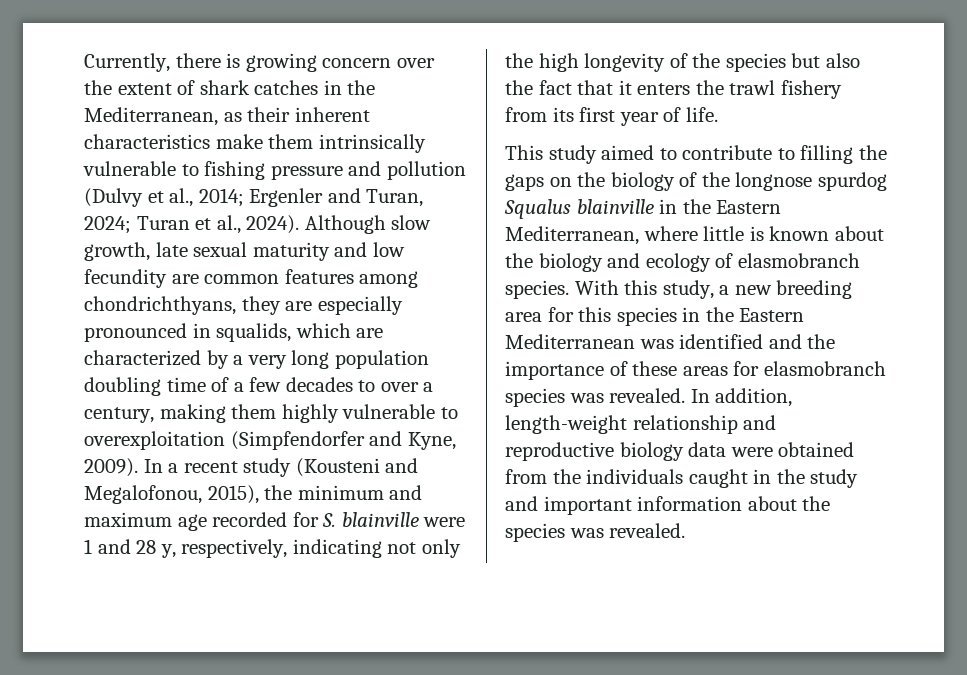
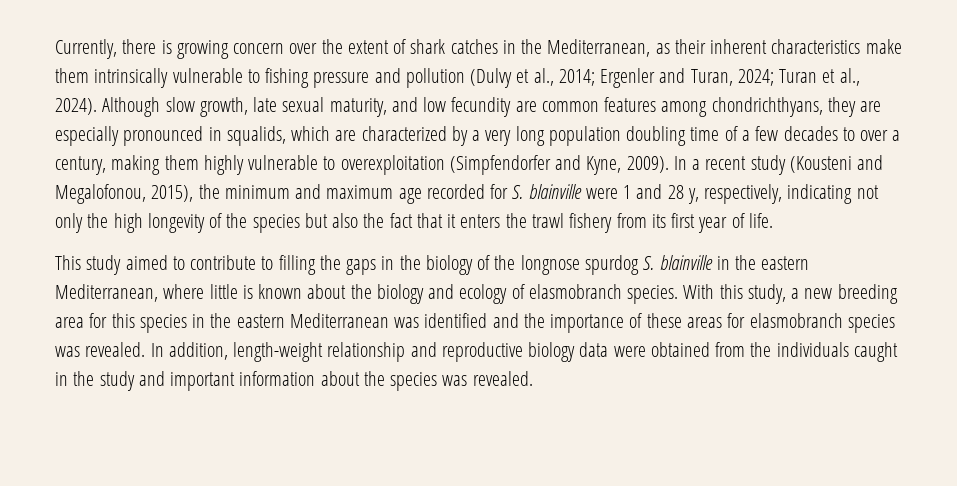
- Although slow growth, late sexual maturity and low fecundity are common features among chondrichthyans, they are especially pronounced in squalids, which are characterized by a very long population doubling time of a few decades to over a century, making them highly vulnerable to overexploitation (Simpfendorfer and Kyne, 2009).
+ Although slow growth, late sexual maturity, and low fecundity are common features among chondrichthyans, they are especially pronounced in squalids, which are characterized by a very long population doubling time of a few decades to over a century, making them highly vulnerable to overexploitation (Simpfendorfer and Kyne, 2009).
- This study aimed to contribute to filling the gaps on the biology of the longnose spurdog Squalus blainville in the Eastern Mediterranean, where little is known about the biology and ecology of elasmobranch species.
+ This study aimed to contribute to filling the gaps in the biology of the longnose spurdog S. blainville in the eastern Mediterranean, where little is known about the biology and ecology of elasmobranch species.
- With this study, a new breeding area for this species in the Eastern Mediterranean was identified and the importance of these areas for elasmobranch species was revealed.
+ With this study, a new breeding area for this species in the eastern Mediterranean was identified and the importance of these areas for elasmobranch species was revealed.

